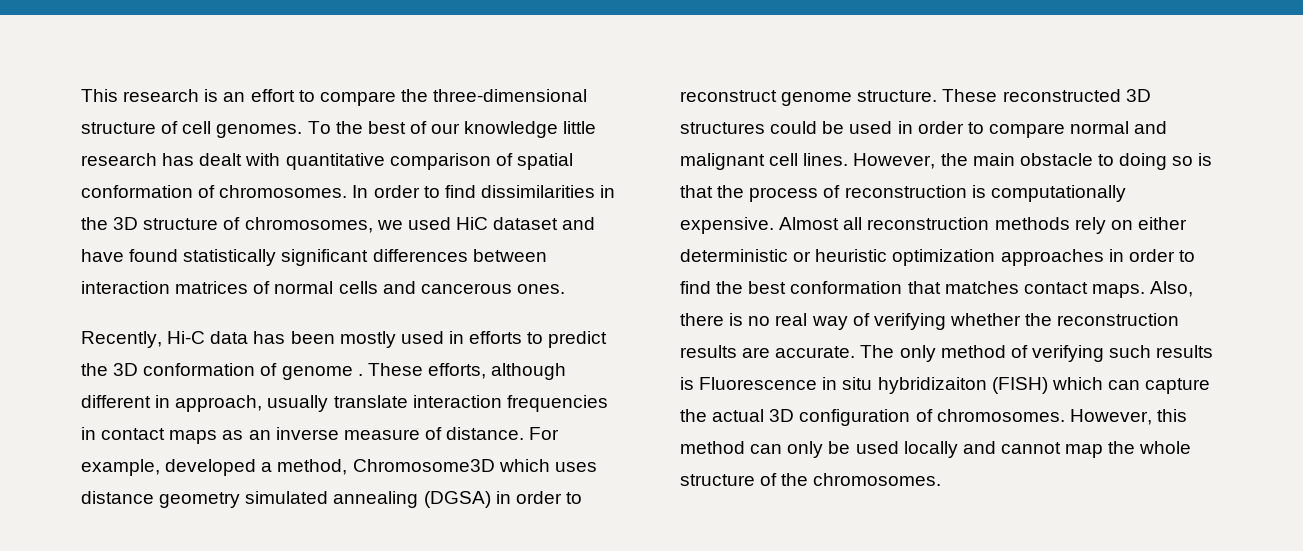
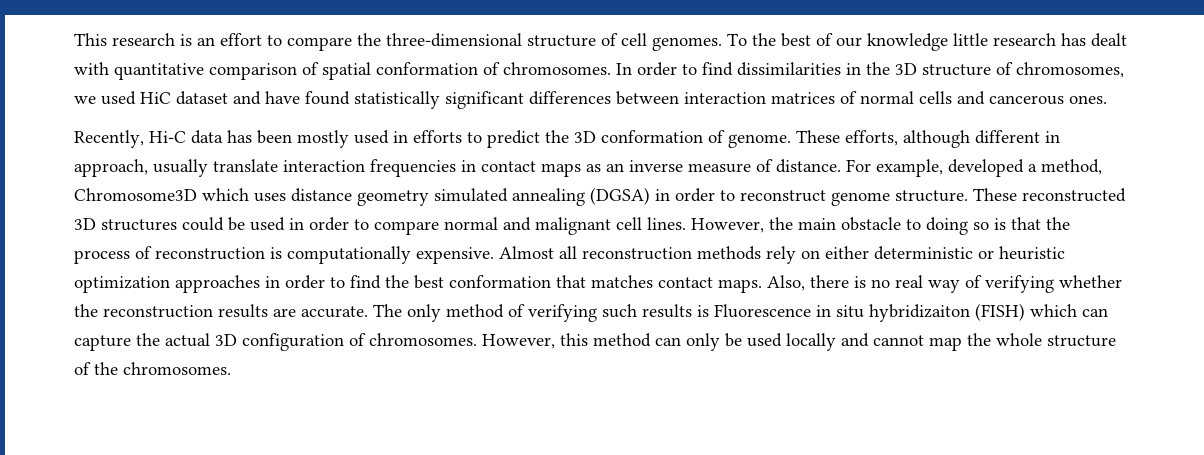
- Recently, Hi-C data has been mostly used in efforts to predict the 3D conformation of genome .
+ Recently, Hi-C data has been mostly used in efforts to predict the 3D conformation of genome.

